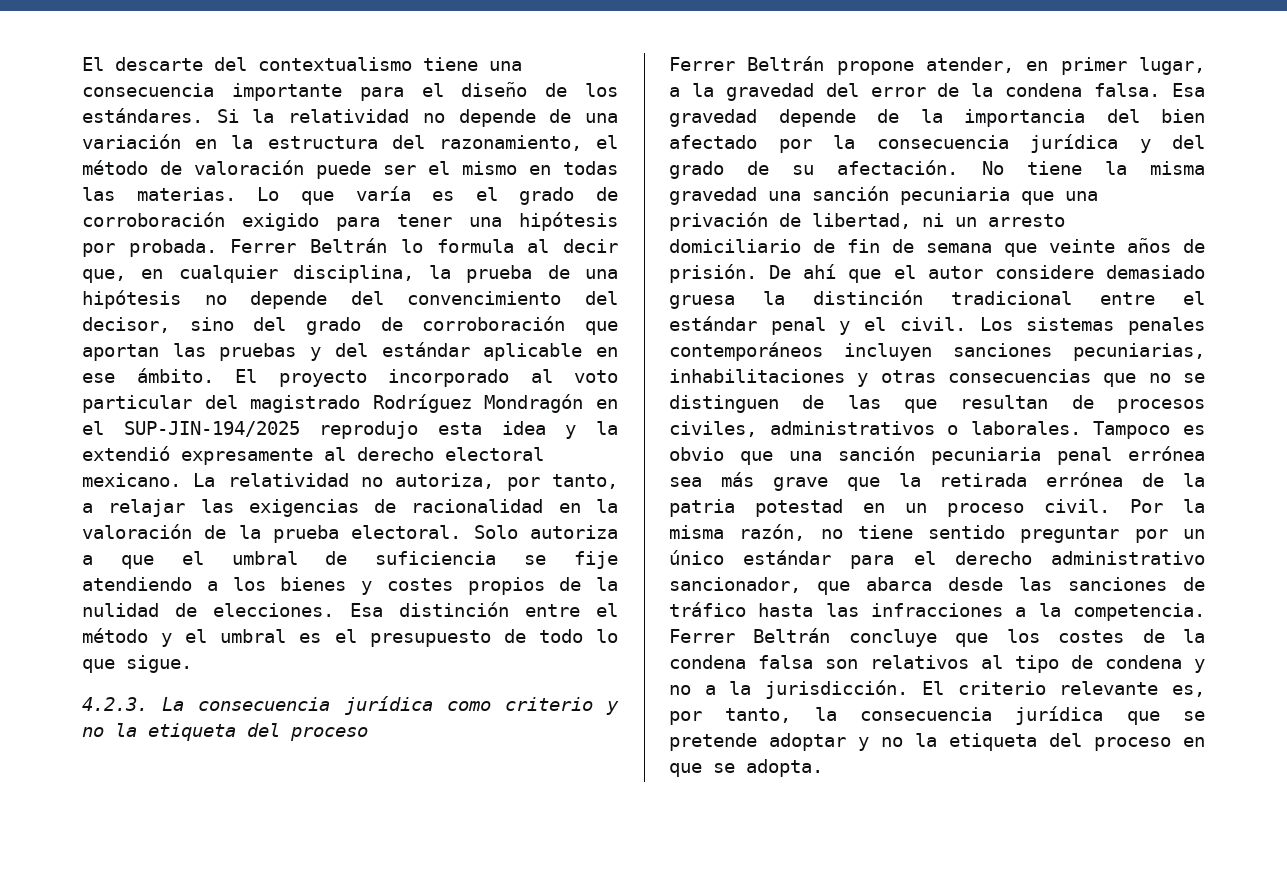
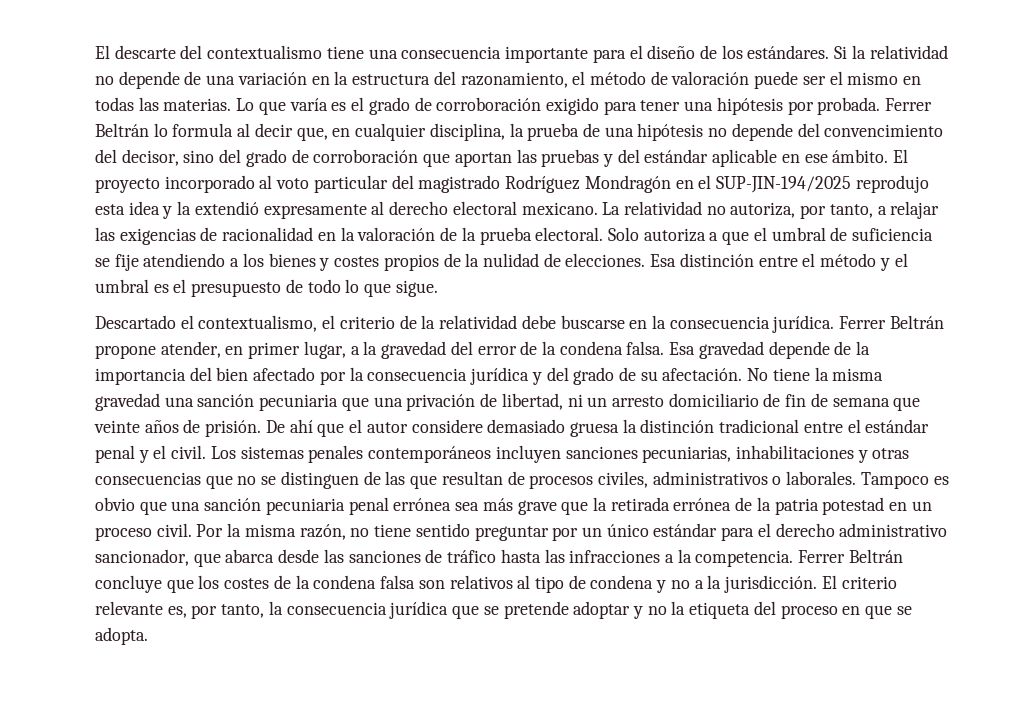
- 4.2.3. La consecuencia jurídica como criterio y no la etiqueta del proceso
- Ferrer Beltrán propone atender, en primer lugar, a la gravedad del error de la condena falsa.
+ Descartado el contextualismo, el criterio de la relatividad debe buscarse en la consecuencia jurídica. Ferrer Beltrán propone atender, en primer lugar, a la gravedad del error de la condena falsa.

